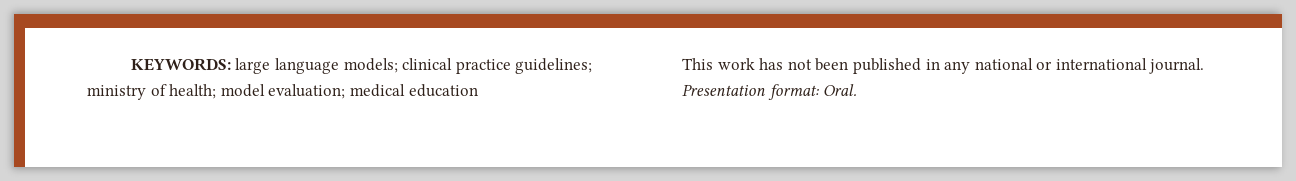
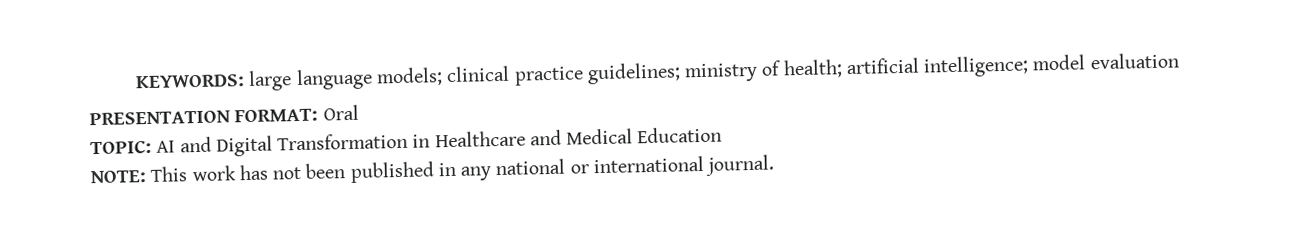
- KEYWORDS: large language models; clinical practice guidelines; ministry of health; model evaluation; medical education
- This work has not been published in any national or international journal. Presentation format: Oral.
+ KEYWORDS: large language models; clinical practice guidelines; ministry of health; artificial intelligence; model evaluation
+ PRESENTATION FORMAT: Oral
+ TOPIC: AI and Digital Transformation in Healthcare and Medical Education
+ NOTE: This work has not been published in any national or international journal.

